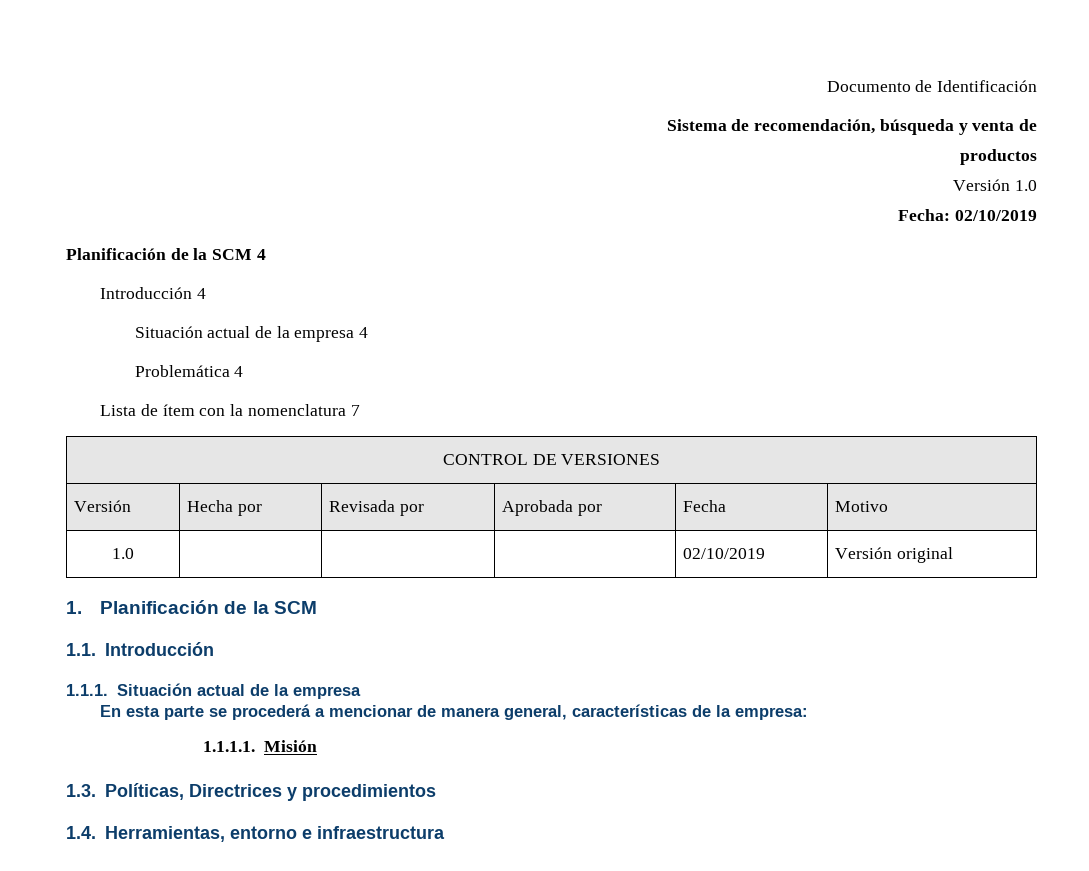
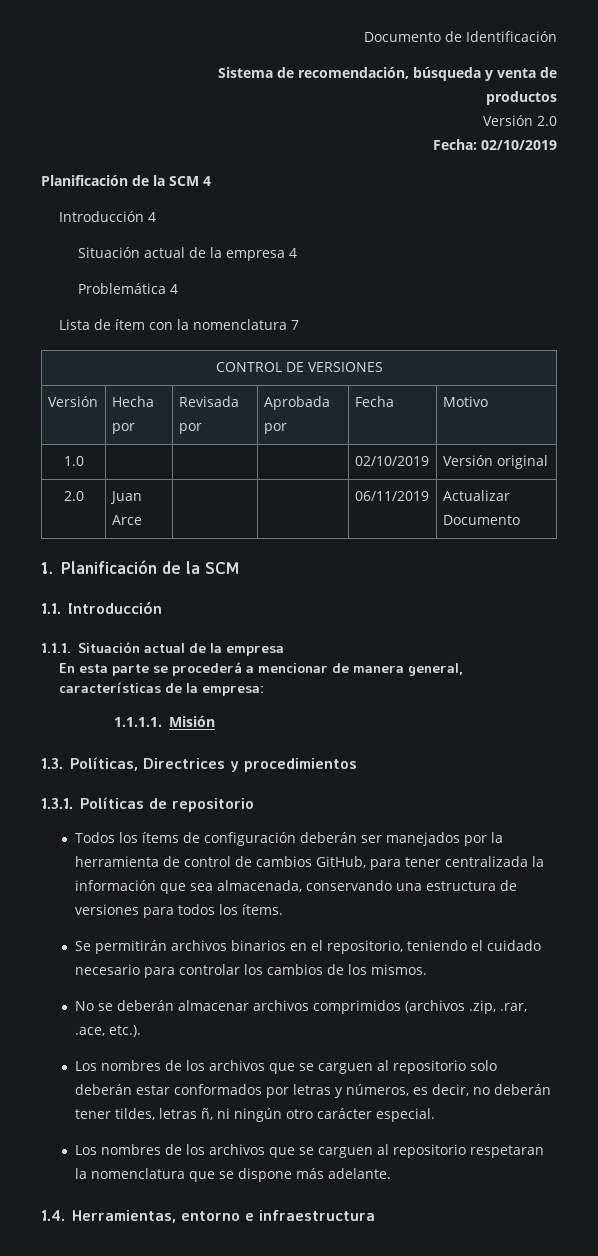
- Versión 1.0
+ Versión 2.0
+ 2.0 | Juan Arce | | | 06/11/2019 | Actualizar Documento
+ 1.3.1. Políticas de repositorio
+ Todos los ítems de configuración deberán ser manejados por la herramienta de control de cambios GitHub, para tener centralizada la información que sea almacenada, conservando una estructura de versiones para todos los ítems.
+ Se permitirán archivos binarios en el repositorio, teniendo el cuidado necesario para controlar los cambios de los mismos.
+ No se deberán almacenar archivos comprimidos (archivos .zip, .rar, .ace, etc.).
+ Los nombres de los archivos que se carguen al repositorio solo deberán estar conformados por letras y números, es decir, no deberán tener tildes, letras ñ, ni ningún otro carácter especial.
+ Los nombres de los archivos que se carguen al repositorio respetaran la nomenclatura que se dispone más adelante.

